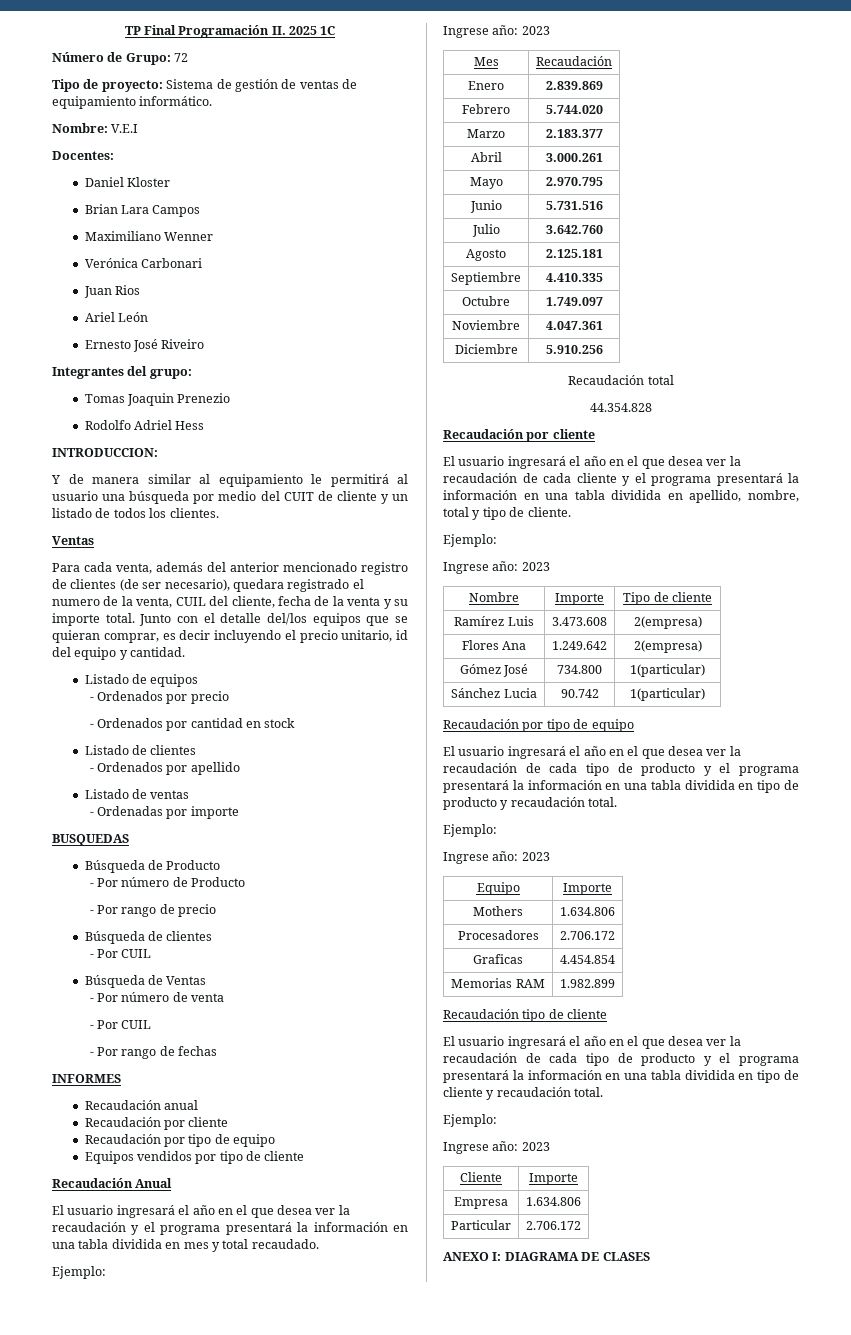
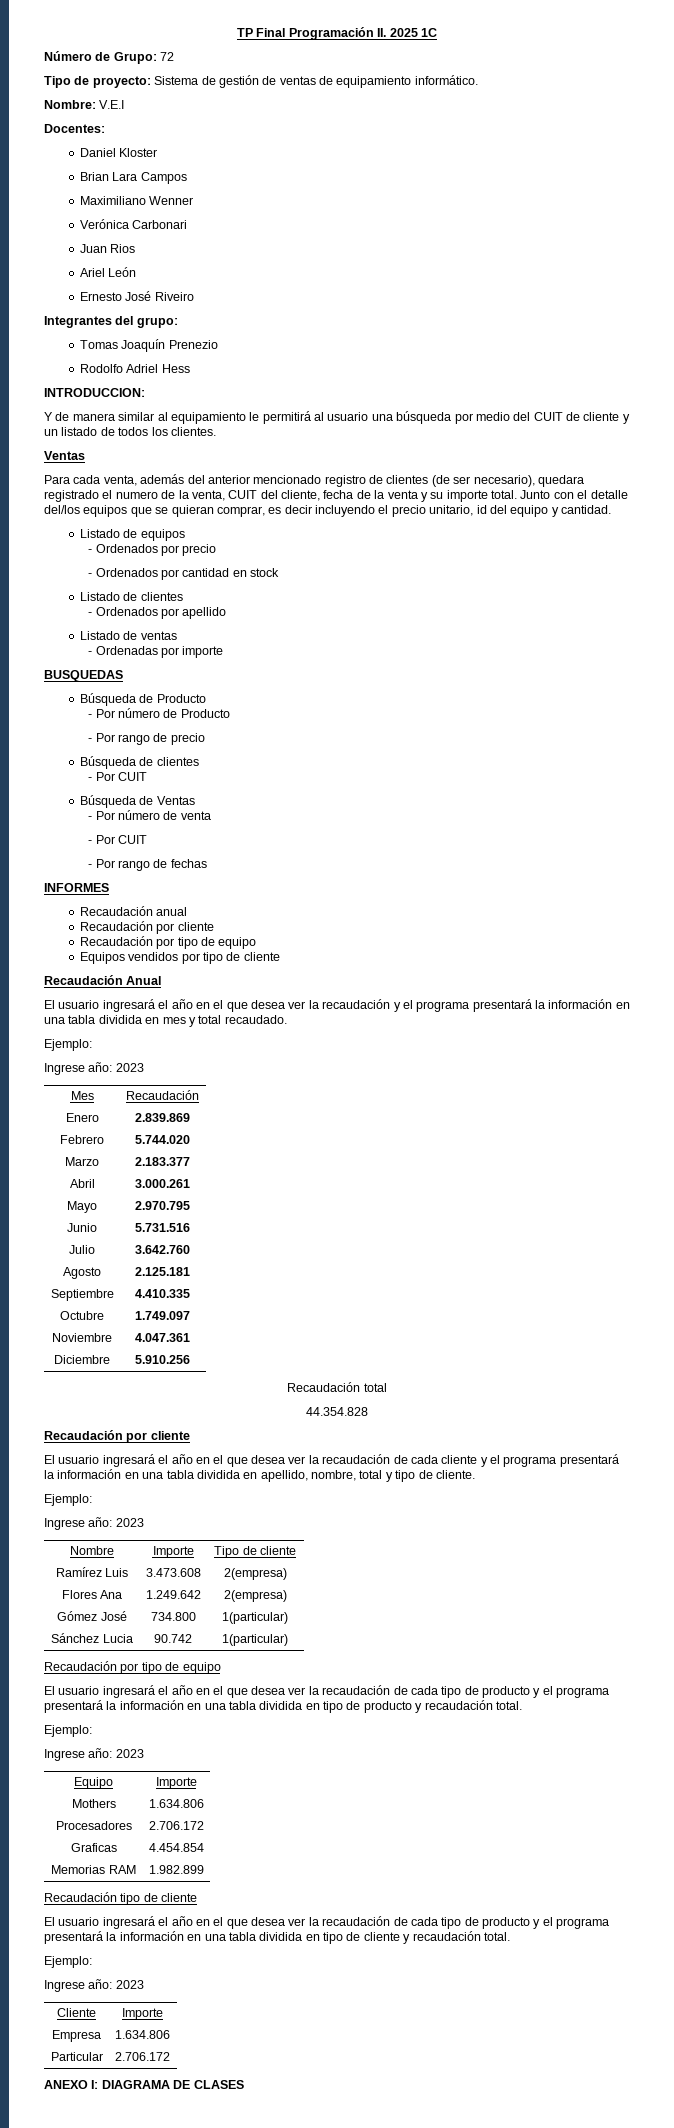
- Tomas Joaquin Prenezio
+ Tomas Joaquín Prenezio
- Para cada venta, además del anterior mencionado registro de clientes (de ser necesario), quedara registrado el numero de la venta, CUIL del cliente, fecha de la venta y su importe total.
+ Para cada venta, además del anterior mencionado registro de clientes (de ser necesario), quedara registrado el numero de la venta, CUIT del cliente, fecha de la venta y su importe total.
  Búsqueda de clientes
- - Por CUIL
+ - Por CUIT
  - Por número de venta
- - Por CUIL
+ - Por CUIT

